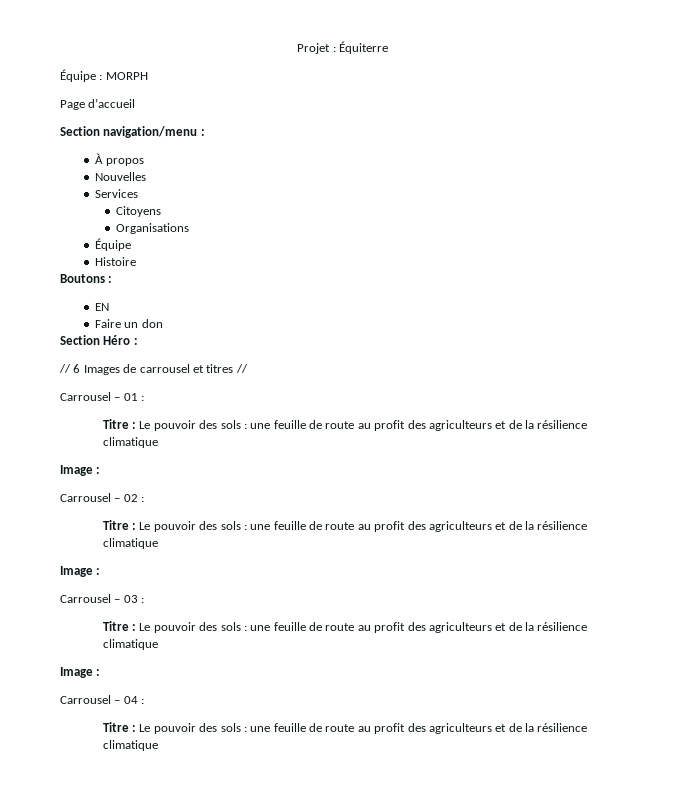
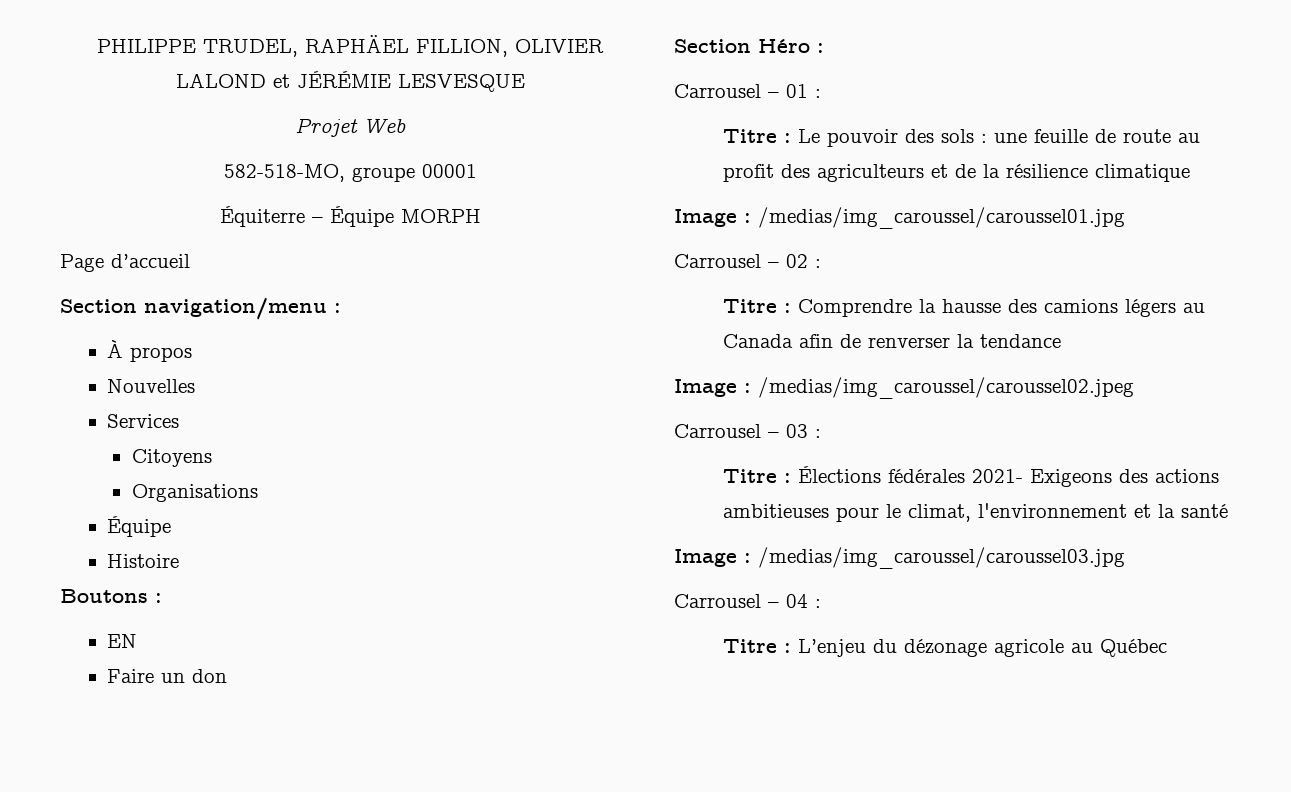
- Projet : Équiterre
- Équipe : MORPH
+ PHILIPPE TRUDEL, RAPHÄEL FILLION, OLIVIER LALOND et JÉRÉMIE LESVESQUE
+ Projet Web
+ 582-518-MO, groupe 00001
+ Équiterre – Équipe MORPH
- // 6 Images de carrousel et titres //
  Carrousel – 01 :
  Titre : Le pouvoir des sols : une feuille de route au profit des agriculteurs et de la résilience climatique
- Image :
+ Image : /medias/img_caroussel/caroussel01.jpg
  Carrousel – 02 :
- Titre : Le pouvoir des sols : une feuille de route au profit des agriculteurs et de la résilience climatique
- Image :
+ Titre : Comprendre la hausse des camions légers au Canada afin de renverser la tendance
+ Image : /medias/img_caroussel/caroussel02.jpeg
  Carrousel – 03 :
- Titre : Le pouvoir des sols : une feuille de route au profit des agriculteurs et de la résilience climatique
- Image :
+ Titre : Élections fédérales 2021- Exigeons des actions ambitieuses pour le climat, l'environnement et la santé
+ Image : /medias/img_caroussel/caroussel03.jpg
  Carrousel – 04 :
- Titre : Le pouvoir des sols : une feuille de route au profit des agriculteurs et de la résilience climatique
+ Titre : L’enjeu du dézonage agricole au Québec

